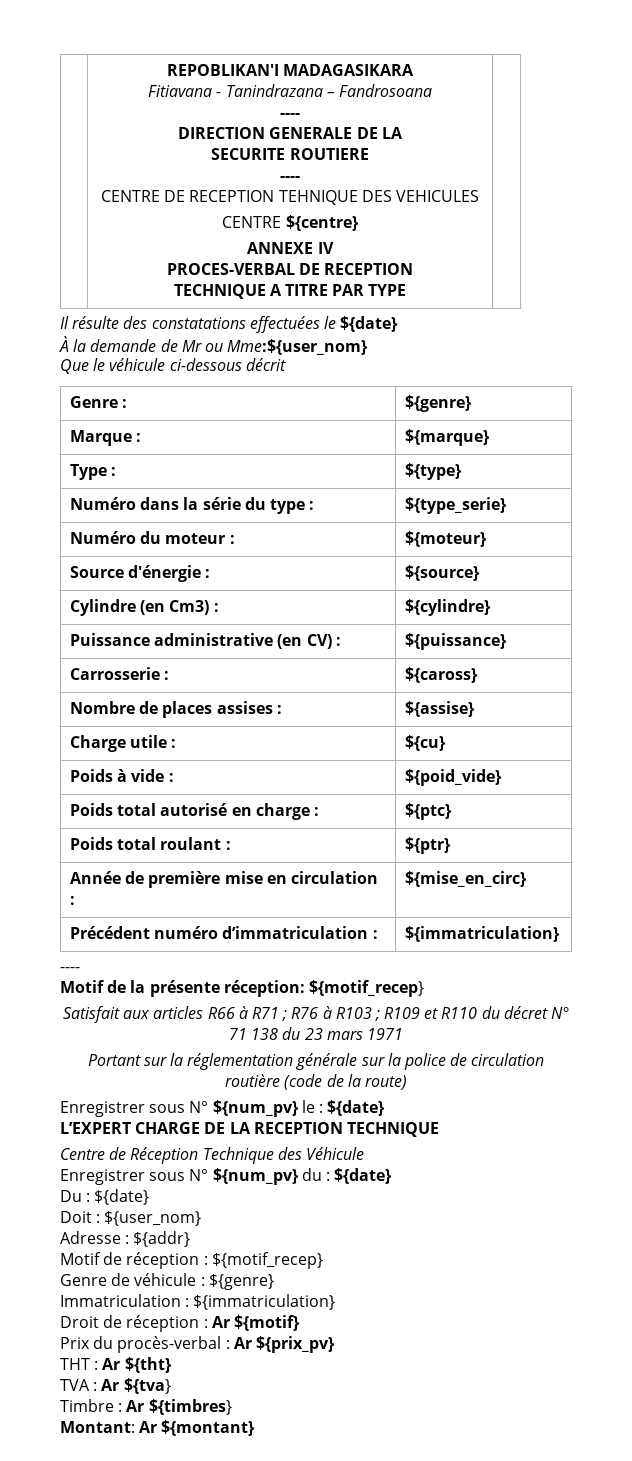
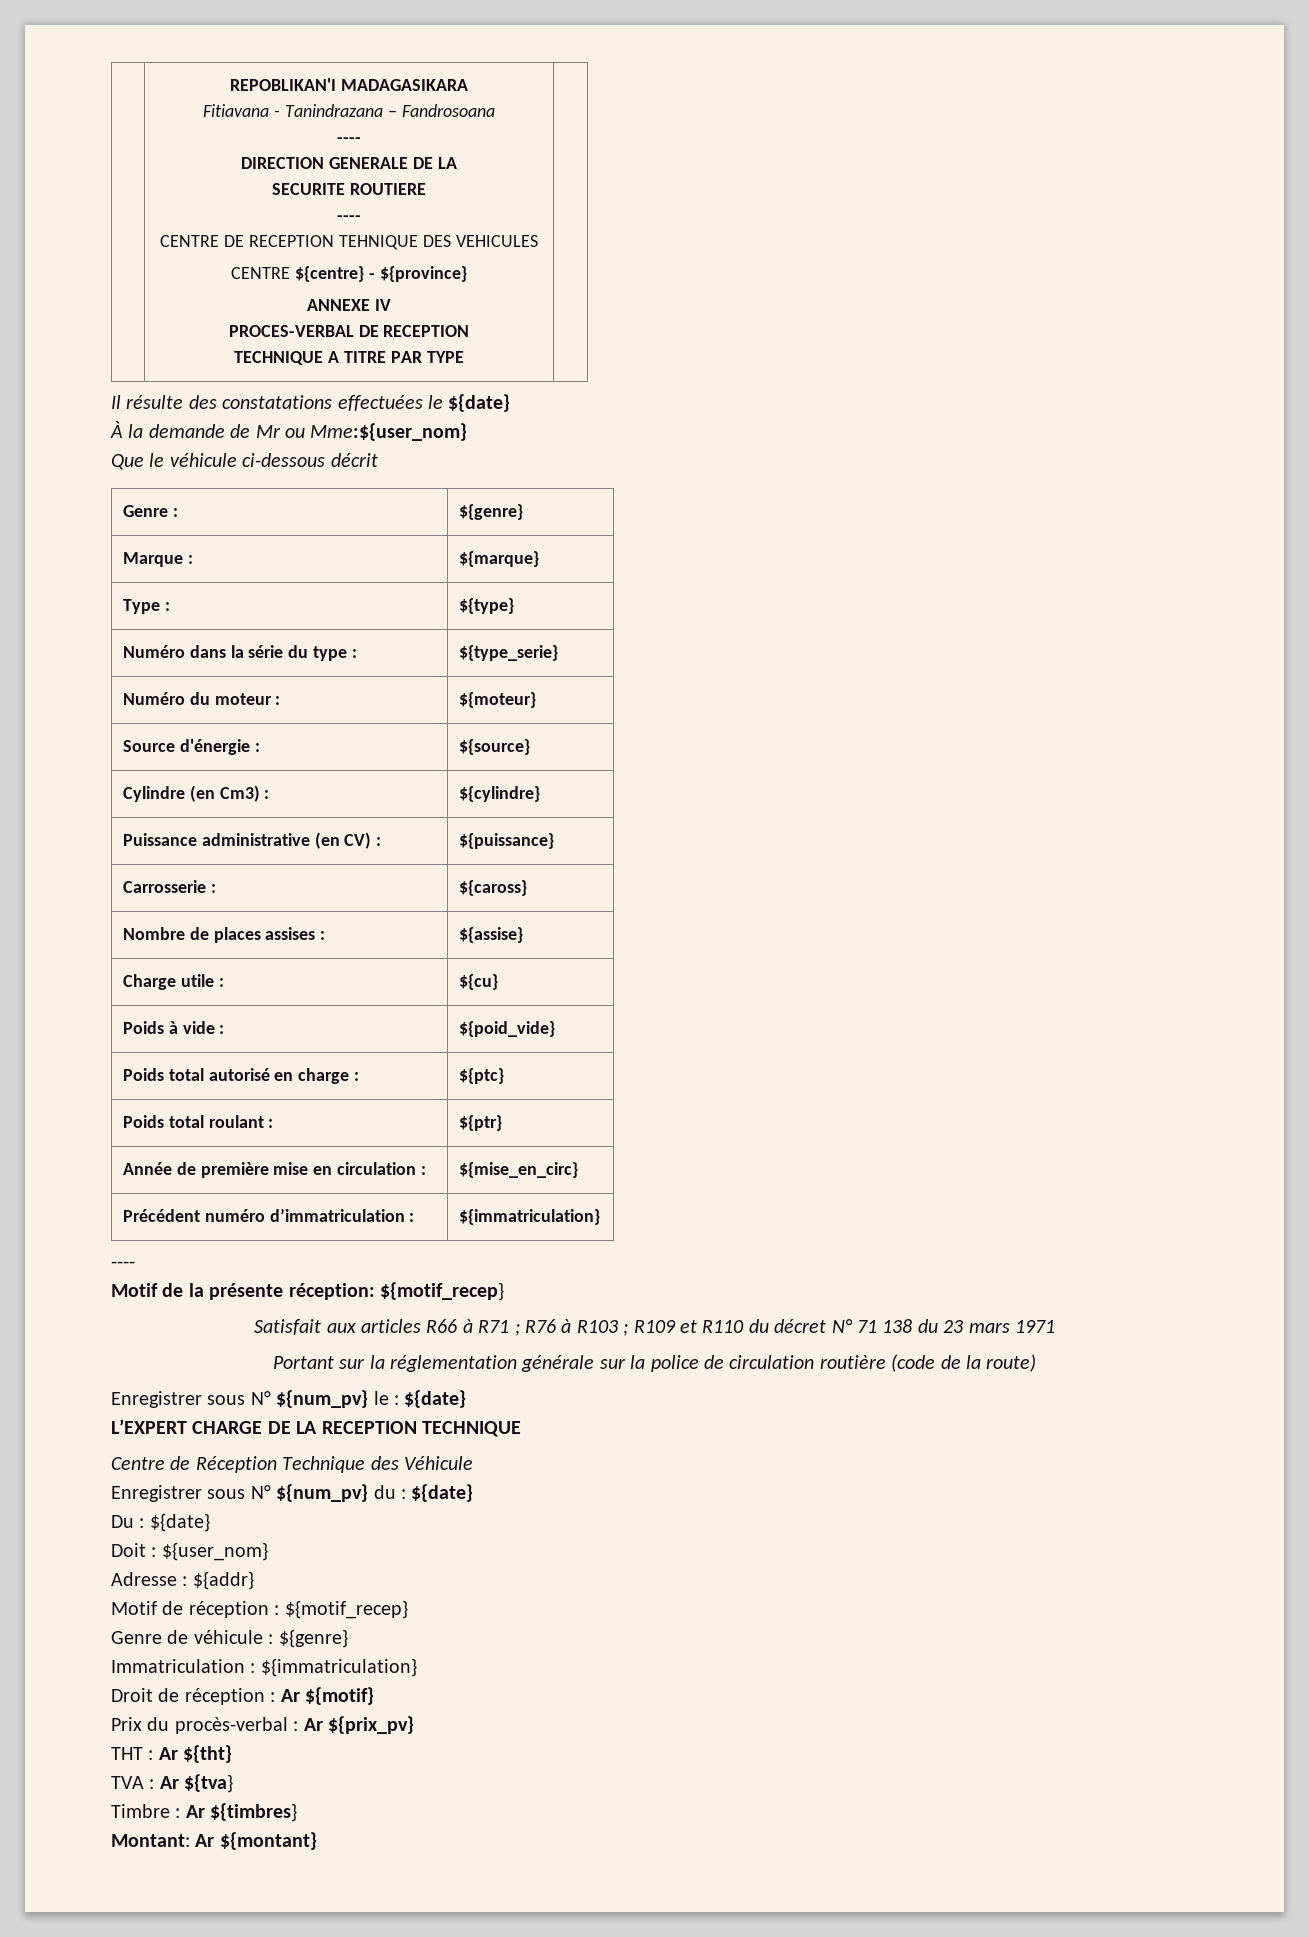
  | REPOBLIKAN'I MADAGASIKARA
  Fitiavana - Tanindrazana – Fandrosoana
  ----
  DIRECTION GENERALE DE LA
  SECURITE ROUTIERE
  ----
  CENTRE DE RECEPTION TEHNIQUE DES VEHICULES
- CENTRE ${centre}
+ CENTRE ${centre} - ${province}

